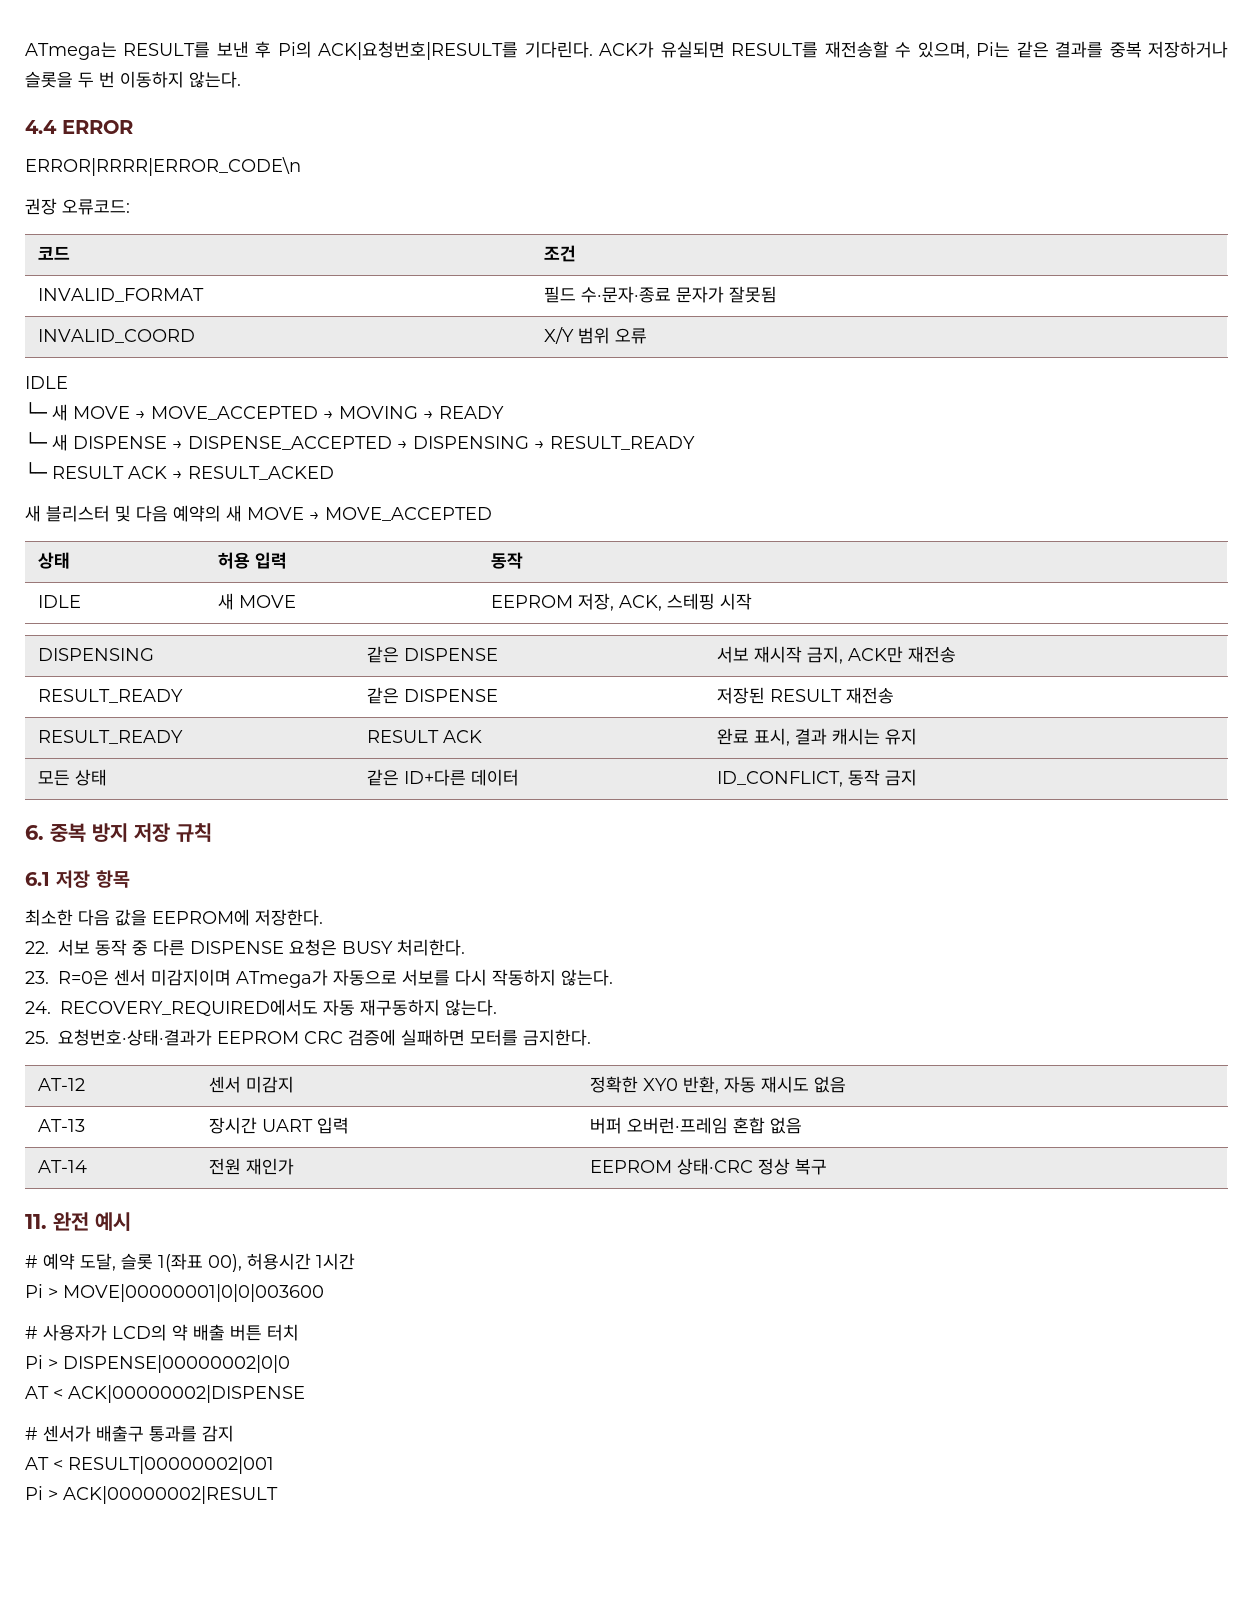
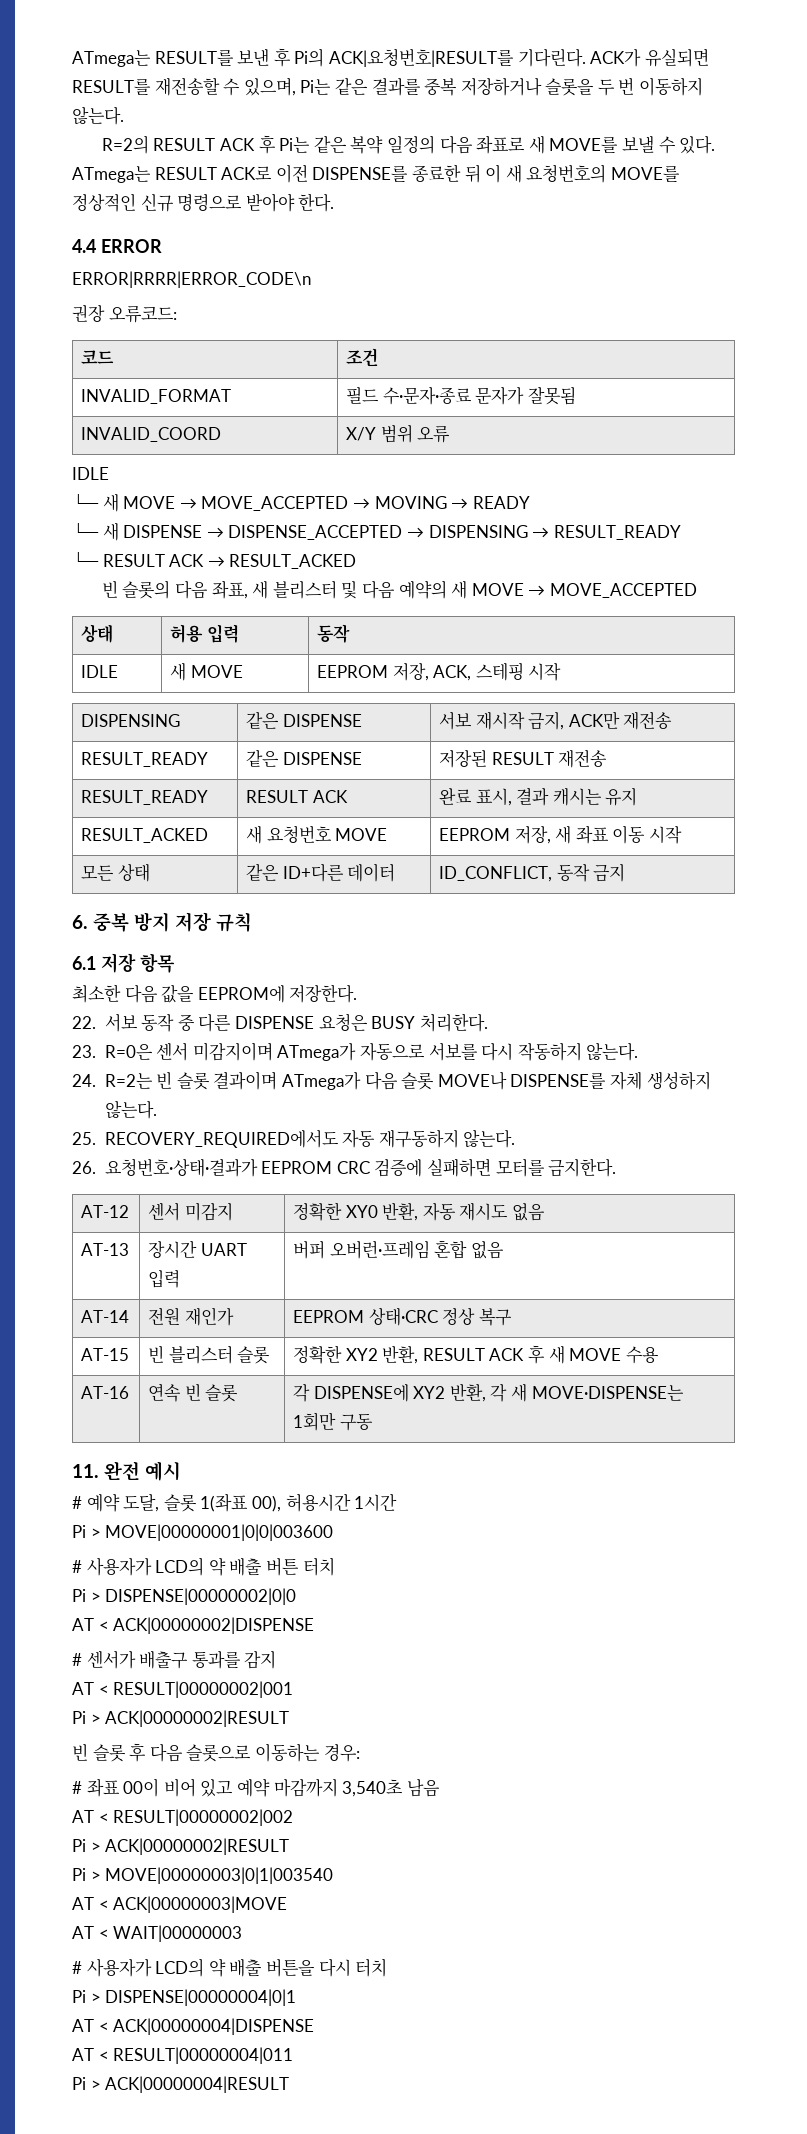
+ R=2의 RESULT ACK 후 Pi는 같은 복약 일정의 다음 좌표로 새 MOVE를 보낼 수 있다. ATmega는 RESULT ACK로 이전 DISPENSE를 종료한 뒤 이 새 요청번호의 MOVE를 정상적인 신규 명령으로 받아야 한다.
- 새 블리스터 및 다음 예약의 새 MOVE → MOVE_ACCEPTED
+ 빈 슬롯의 다음 좌표, 새 블리스터 및 다음 예약의 새 MOVE → MOVE_ACCEPTED
+ RESULT_ACKED | 새 요청번호 MOVE | EEPROM 저장, 새 좌표 이동 시작
- 24. RECOVERY_REQUIRED에서도 자동 재구동하지 않는다.
+ 24. R=2는 빈 슬롯 결과이며 ATmega가 다음 슬롯 MOVE나 DISPENSE를 자체 생성하지 않는다.
+ 25. RECOVERY_REQUIRED에서도 자동 재구동하지 않는다.
- 25. 요청번호·상태·결과가 EEPROM CRC 검증에 실패하면 모터를 금지한다.
+ 26. 요청번호·상태·결과가 EEPROM CRC 검증에 실패하면 모터를 금지한다.
+ AT-15 | 빈 블리스터 슬롯 | 정확한 XY2 반환, RESULT ACK 후 새 MOVE 수용
+ AT-16 | 연속 빈 슬롯 | 각 DISPENSE에 XY2 반환, 각 새 MOVE·DISPENSE는 1회만 구동
+ 빈 슬롯 후 다음 슬롯으로 이동하는 경우:
+ # 좌표 00이 비어 있고 예약 마감까지 3,540초 남음
+ AT < RESULT|00000002|002
+ Pi > ACK|00000002|RESULT
+ Pi > MOVE|00000003|0|1|003540
+ AT < ACK|00000003|MOVE
+ AT < WAIT|00000003
+ # 사용자가 LCD의 약 배출 버튼을 다시 터치
+ Pi > DISPENSE|00000004|0|1
+ AT < ACK|00000004|DISPENSE
+ AT < RESULT|00000004|011
+ Pi > ACK|00000004|RESULT

